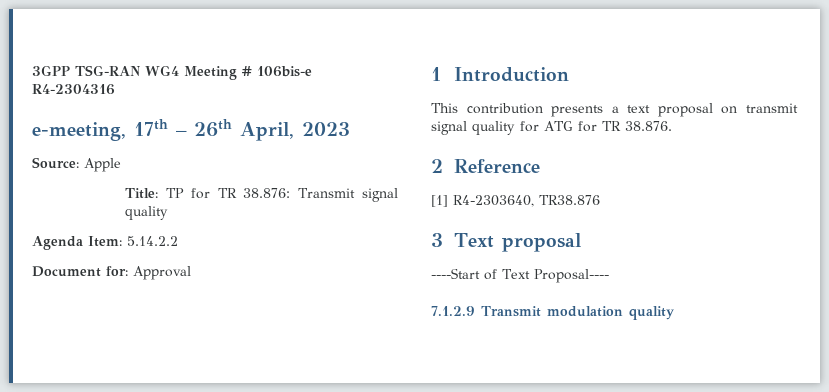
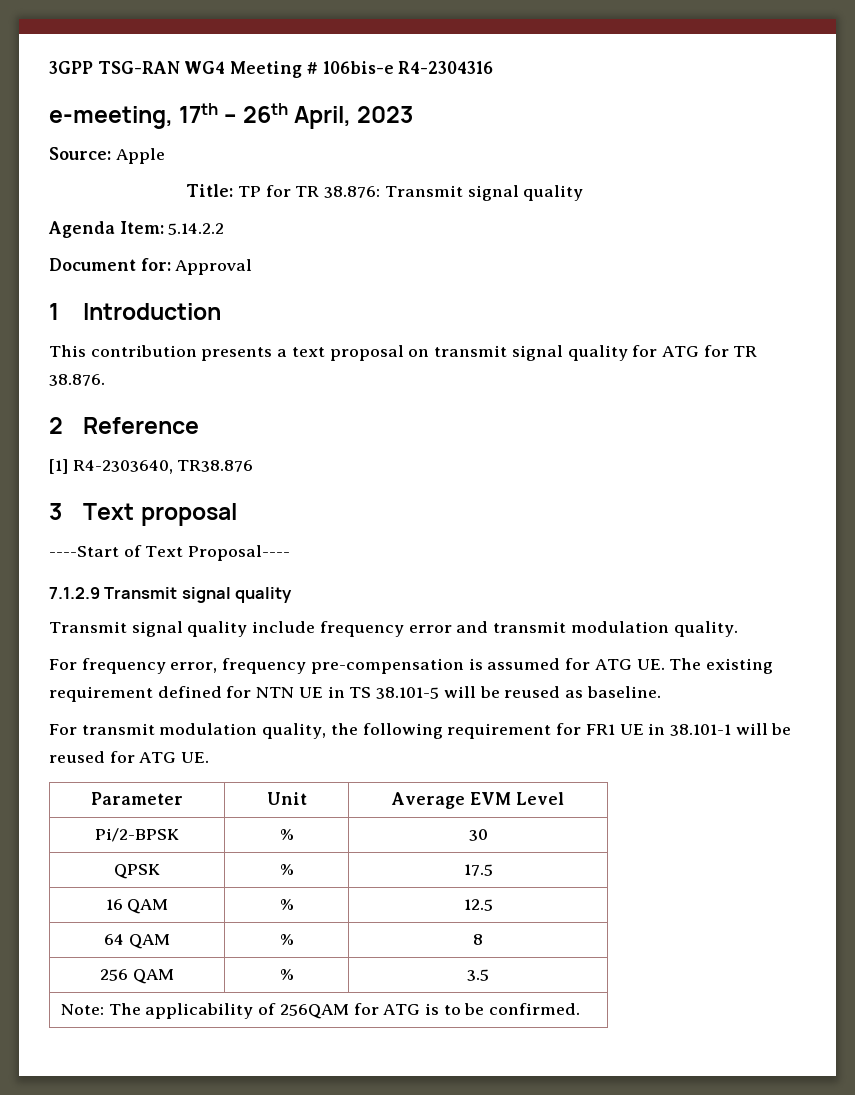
- 7.1.2.9 Transmit modulation quality
+ 7.1.2.9 Transmit signal quality
+ Transmit signal quality include frequency error and transmit modulation quality.
+ For frequency error, frequency pre-compensation is assumed for ATG UE. The existing requirement defined for NTN UE in TS 38.101-5 will be reused as baseline.
+ For transmit modulation quality, the following requirement for FR1 UE in 38.101-1 will be reused for ATG UE.
+ Parameter | Unit | Average EVM Level
+ Pi/2-BPSK | % | 30
+ QPSK | % | 17.5
+ 16 QAM | % | 12.5
+ 64 QAM | % | 8
+ 256 QAM | % | 3.5
+ Note: The applicability of 256QAM for ATG is to be confirmed.

